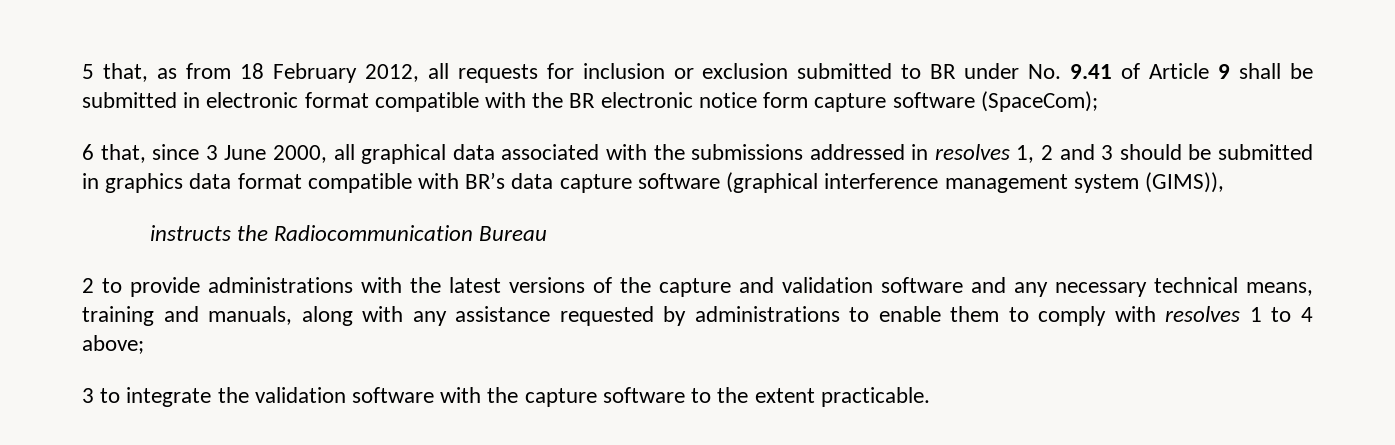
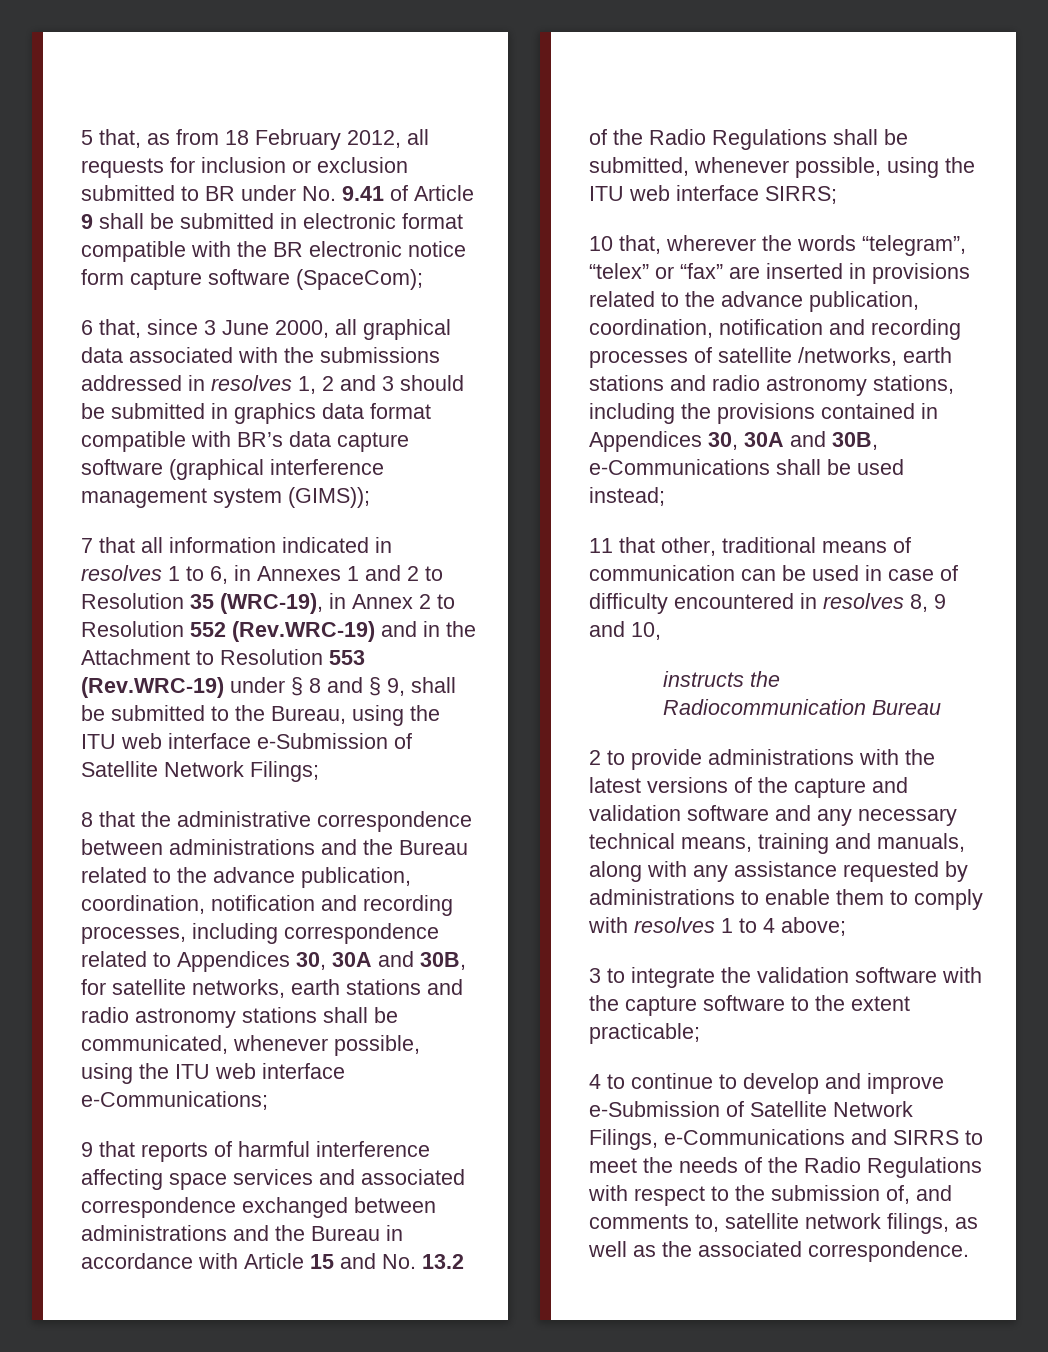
- 6 that, since 3 June 2000, all graphical data associated with the submissions addressed in resolves 1, 2 and 3 should be submitted in graphics data format compatible with BR’s data capture software (graphical interference management system (GIMS)),
+ 6 that, since 3 June 2000, all graphical data associated with the submissions addressed in resolves 1, 2 and 3 should be submitted in graphics data format compatible with BR’s data capture software (graphical interference management system (GIMS));
+ 7 that all information indicated in resolves 1 to 6, in Annexes 1 and 2 to Resolution 35 (WRC-19), in Annex 2 to Resolution 552 (Rev.WRC-19) and in the Attachment to Resolution 553 (Rev.WRC-19) under § 8 and § 9, shall be submitted to the Bureau, using the ITU web interface e-Submission of Satellite Network Filings;
+ 8 that the administrative correspondence between administrations and the Bureau related to the advance publication, coordination, notification and recording processes, including correspondence related to Appendices 30, 30A and 30B, for satellite networks, earth stations and radio astronomy stations shall be communicated, whenever possible, using the ITU web interface e-Communications;
+ 9 that reports of harmful interference affecting space services and associated correspondence exchanged between administrations and the Bureau in accordance with Article 15 and No. 13.2 of the Radio Regulations shall be submitted, whenever possible, using the ITU web interface SIRRS;
+ 10 that, wherever the words “telegram”, “telex” or “fax” are inserted in provisions related to the advance publication, coordination, notification and recording processes of satellite /networks, earth stations and radio astronomy stations, including the provisions contained in Appendices 30, 30A and 30B, e-Communications shall be used instead;
+ 11 that other, traditional means of communication can be used in case of difficulty encountered in resolves 8, 9 and 10,
- 3 to integrate the validation software with the capture software to the extent practicable.
+ 3 to integrate the validation software with the capture software to the extent practicable;
+ 4 to continue to develop and improve e-Submission of Satellite Network Filings, e-Communications and SIRRS to meet the needs of the Radio Regulations with respect to the submission of, and comments to, satellite network filings, as well as the associated correspondence.

